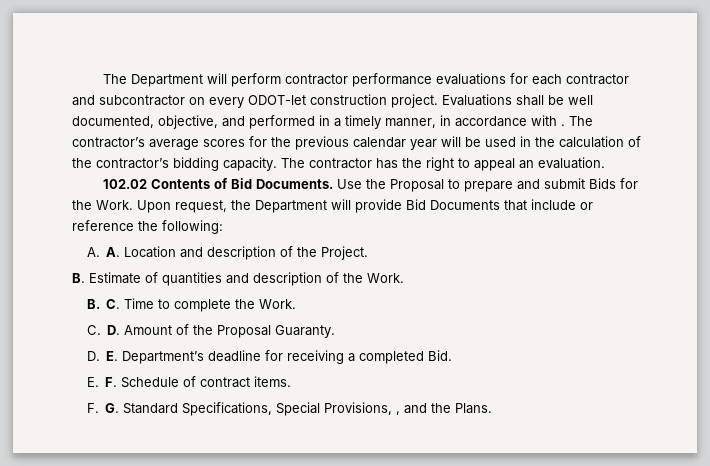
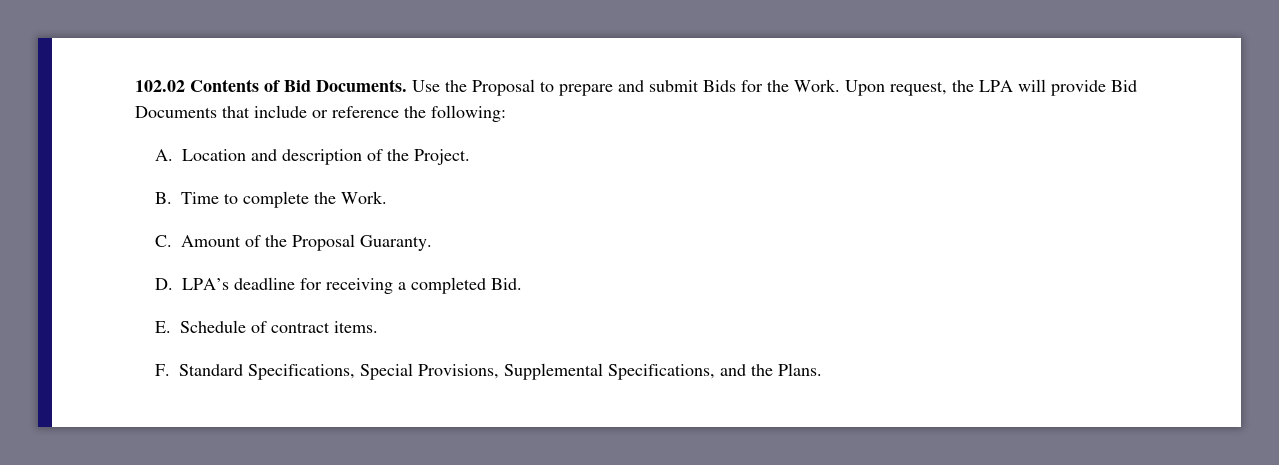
- The Department will perform contractor performance evaluations for each contractor and subcontractor on every ODOT-let construction project. Evaluations shall be well documented, objective, and performed in a timely manner, in accordance with . The contractor’s average scores for the previous calendar year will be used in the calculation of the contractor’s bidding capacity. The contractor has the right to appeal an evaluation.
- Upon request, the Department will provide Bid Documents that include or reference the following:
+ Upon request, the LPA will provide Bid Documents that include or reference the following:
- A. A. Location and description of the Project.
+ A. Location and description of the Project.
- B. Estimate of quantities and description of the Work.
- B. C. Time to complete the Work.
+ B. Time to complete the Work.
- C. D. Amount of the Proposal Guaranty.
+ C. Amount of the Proposal Guaranty.
- D. E. Department’s deadline for receiving a completed Bid.
+ D. LPA’s deadline for receiving a completed Bid.
- E. F. Schedule of contract items.
+ E. Schedule of contract items.
- F. G. Standard Specifications, Special Provisions, , and the Plans.
+ F. Standard Specifications, Special Provisions, Supplemental Specifications, and the Plans.

